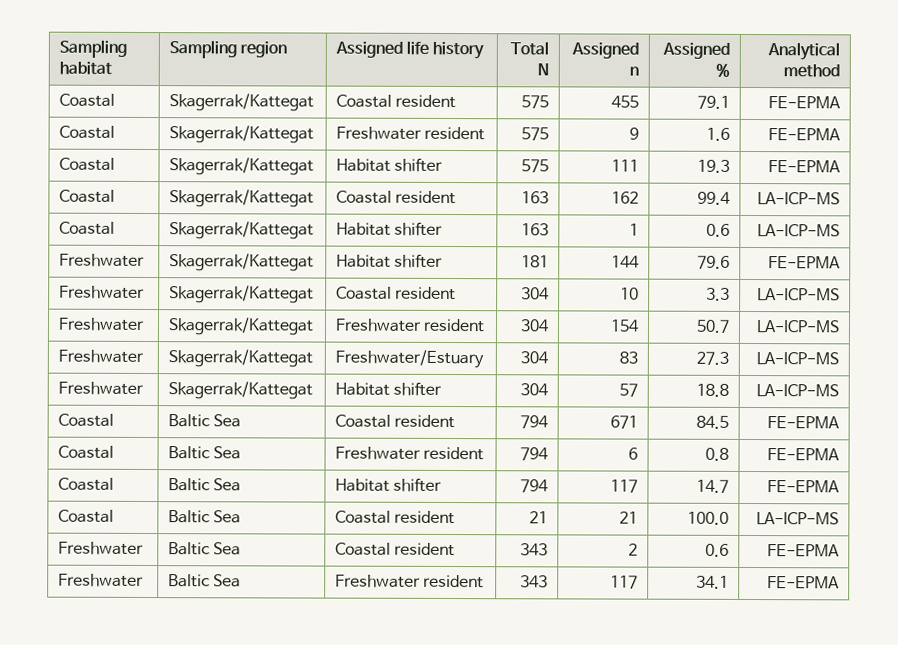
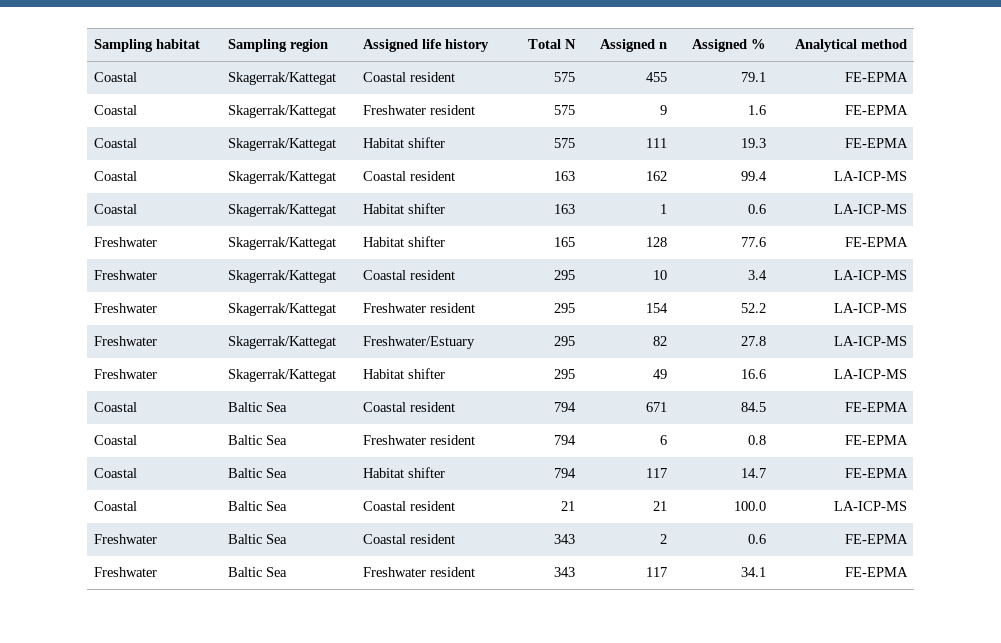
- Freshwater | Skagerrak/Kattegat | Habitat shifter | 181 | 144 | 79.6 | FE-EPMA
+ Freshwater | Skagerrak/Kattegat | Habitat shifter | 165 | 128 | 77.6 | FE-EPMA
- Freshwater | Skagerrak/Kattegat | Coastal resident | 304 | 10 | 3.3 | LA-ICP-MS
+ Freshwater | Skagerrak/Kattegat | Coastal resident | 295 | 10 | 3.4 | LA-ICP-MS
- Freshwater | Skagerrak/Kattegat | Freshwater resident | 304 | 154 | 50.7 | LA-ICP-MS
+ Freshwater | Skagerrak/Kattegat | Freshwater resident | 295 | 154 | 52.2 | LA-ICP-MS
- Freshwater | Skagerrak/Kattegat | Freshwater/Estuary | 304 | 83 | 27.3 | LA-ICP-MS
- Freshwater | Skagerrak/Kattegat | Habitat shifter | 304 | 57 | 18.8 | LA-ICP-MS
+ Freshwater | Skagerrak/Kattegat | Freshwater/Estuary | 295 | 82 | 27.8 | LA-ICP-MS
+ Freshwater | Skagerrak/Kattegat | Habitat shifter | 295 | 49 | 16.6 | LA-ICP-MS

